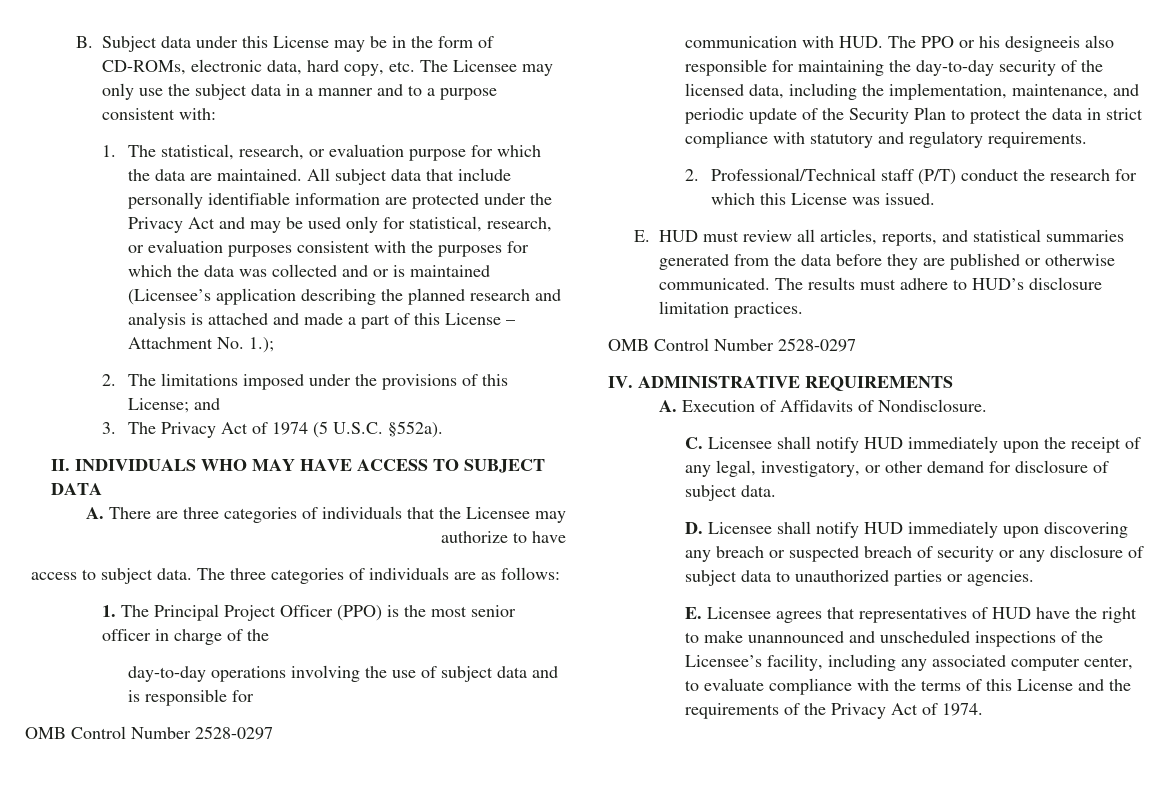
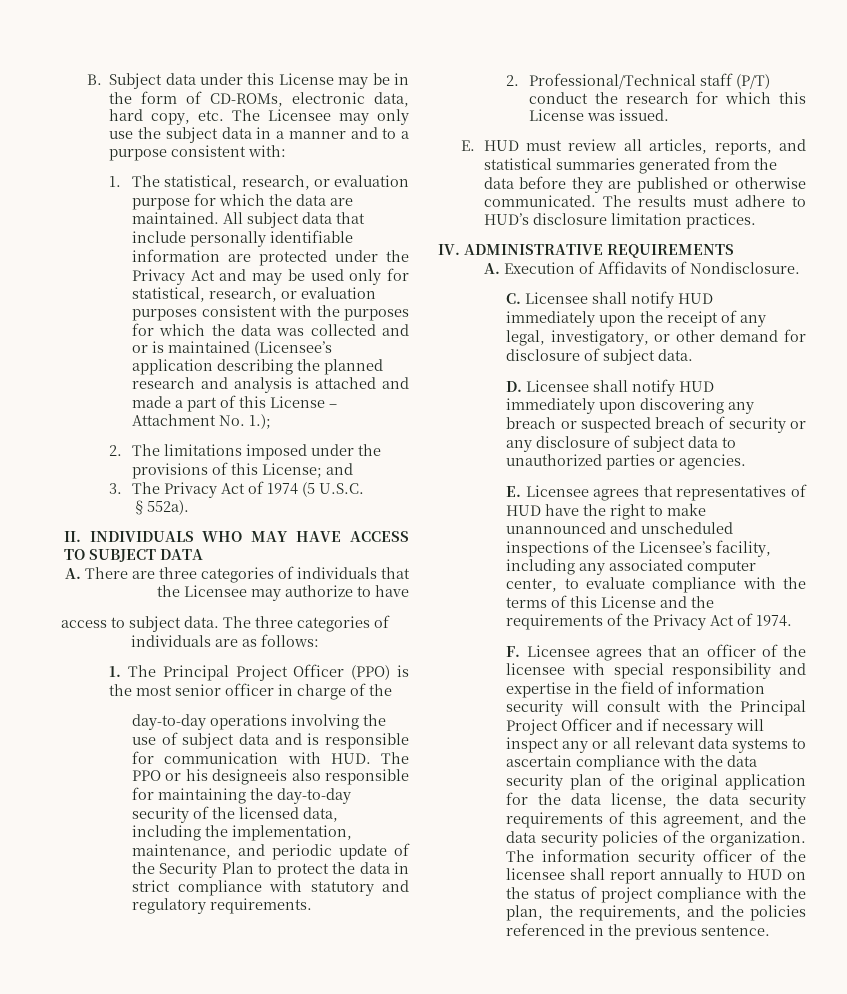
- day-to-day operations involving the use of subject data and is responsible for
- OMB Control Number 2528-0297
- communication with HUD. The PPO or his designeeis also responsible for maintaining the day-to-day security of the licensed data, including the implementation, maintenance, and periodic update of the Security Plan to protect the data in strict compliance with statutory and regulatory requirements.
+ day-to-day operations involving the use of subject data and is responsible for communication with HUD. The PPO or his designeeis also responsible for maintaining the day-to-day security of the licensed data, including the implementation, maintenance, and periodic update of the Security Plan to protect the data in strict compliance with statutory and regulatory requirements.
  The results must adhere to HUD’s disclosure limitation practices.
- OMB Control Number 2528-0297
+ F. Licensee agrees that an officer of the licensee with special responsibility and expertise in the field of information security will consult with the Principal Project Officer and if necessary will inspect any or all relevant data systems to ascertain compliance with the data security plan of the original application for the data license, the data security requirements of this agreement, and the data security policies of the organization. The information security officer of the licensee shall report annually to HUD on the status of project compliance with the plan, the requirements, and the policies referenced in the previous sentence.

